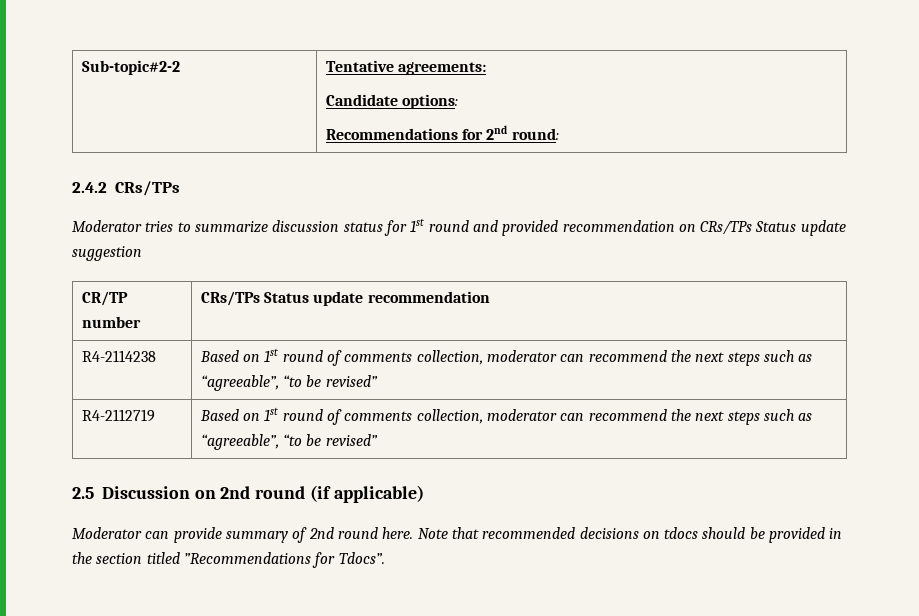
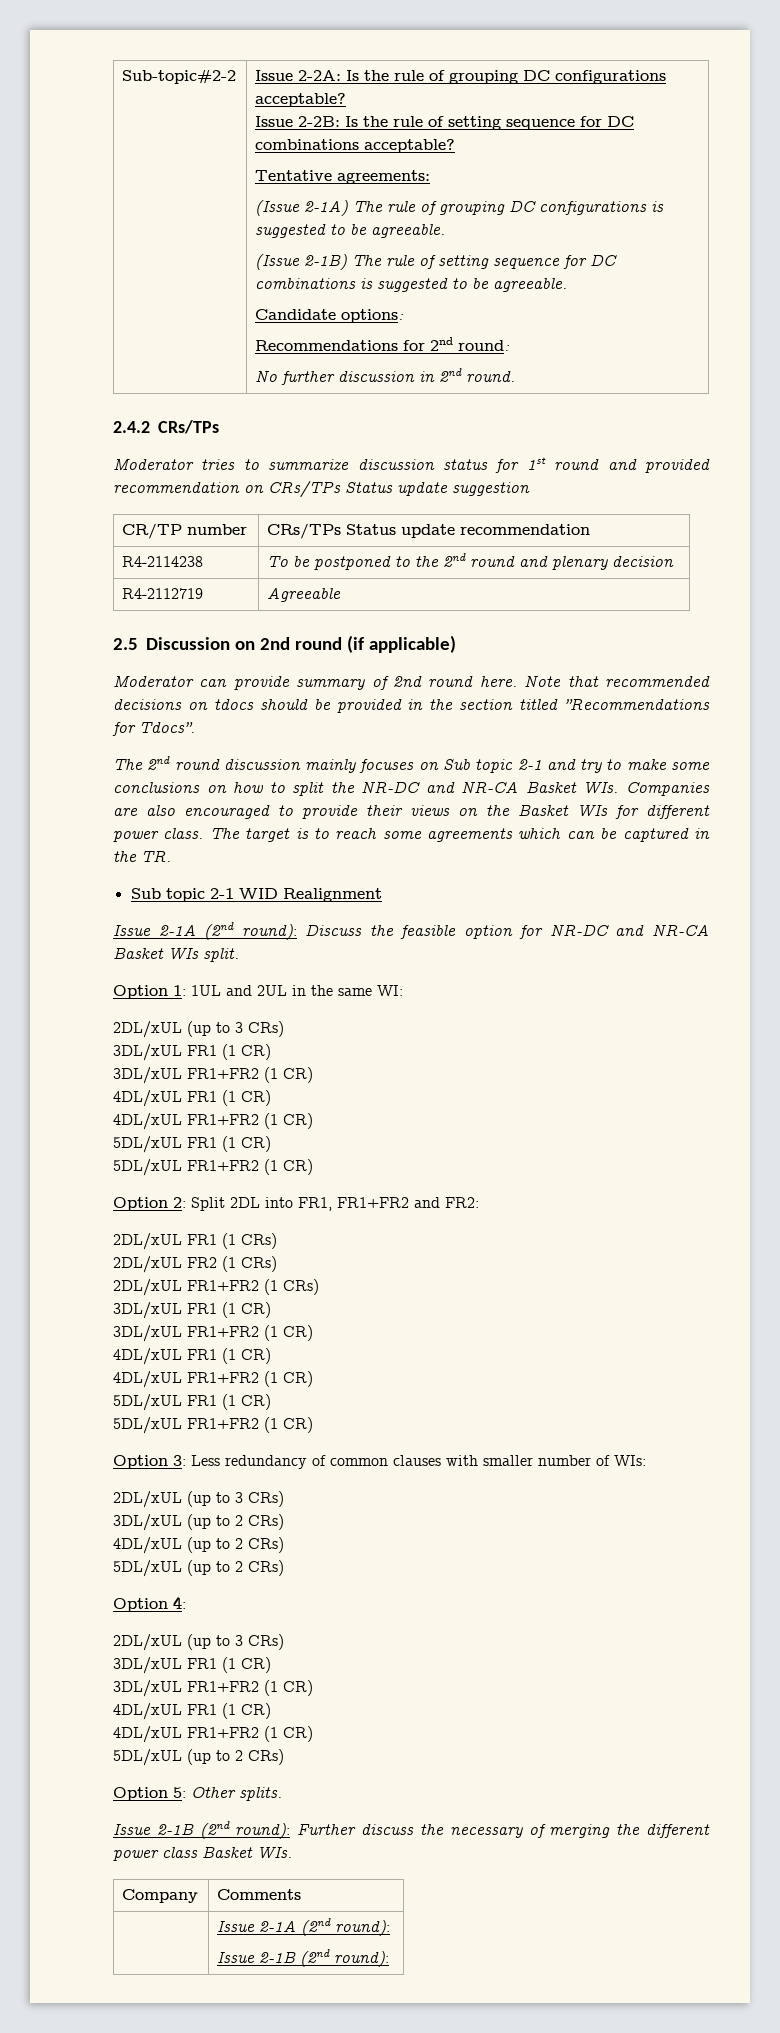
+ Issue 2-2A: Is the rule of grouping DC configurations acceptable?
+ Issue 2-2B: Is the rule of setting sequence for DC combinations acceptable?
  Tentative agreements:
+ (Issue 2-1A) The rule of grouping DC configurations is suggested to be agreeable.
+ (Issue 2-1B) The rule of setting sequence for DC combinations is suggested to be agreeable.
+ No further discussion in 2nd round.
- R4-2114238 | Based on 1st round of comments collection, moderator can recommend the next steps such as “agreeable”, “to be revised”
- R4-2112719 | Based on 1st round of comments collection, moderator can recommend the next steps such as “agreeable”, “to be revised”
+ R4-2114238 | To be postponed to the 2nd round and plenary decision
+ R4-2112719 | Agreeable
+ The 2nd round discussion mainly focuses on Sub topic 2-1 and try to make some conclusions on how to split the NR-DC and NR-CA Basket WIs. Companies are also encouraged to provide their views on the Basket WIs for different power class. The target is to reach some agreements which can be captured in the TR.
+ Sub topic 2-1 WID Realignment
+ Issue 2-1A (2nd round): Discuss the feasible option for NR-DC and NR-CA Basket WIs split.
+ Option 1: 1UL and 2UL in the same WI:
+ 2DL/xUL (up to 3 CRs)
+ 3DL/xUL FR1 (1 CR)
+ 3DL/xUL FR1+FR2 (1 CR)
+ 4DL/xUL FR1 (1 CR)
+ 4DL/xUL FR1+FR2 (1 CR)
+ 5DL/xUL FR1 (1 CR)
+ 5DL/xUL FR1+FR2 (1 CR)
+ Option 2: Split 2DL into FR1, FR1+FR2 and FR2:
+ 2DL/xUL FR1 (1 CRs)
+ 2DL/xUL FR2 (1 CRs)
+ 2DL/xUL FR1+FR2 (1 CRs)
+ 3DL/xUL FR1 (1 CR)
+ 3DL/xUL FR1+FR2 (1 CR)
+ 4DL/xUL FR1 (1 CR)
+ 4DL/xUL FR1+FR2 (1 CR)
+ 5DL/xUL FR1 (1 CR)
+ 5DL/xUL FR1+FR2 (1 CR)
+ Option 3: Less redundancy of common clauses with smaller number of WIs:
+ 2DL/xUL (up to 3 CRs)
+ 3DL/xUL (up to 2 CRs)
+ 4DL/xUL (up to 2 CRs)
+ 5DL/xUL (up to 2 CRs)
+ Option 4:
+ 2DL/xUL (up to 3 CRs)
+ 3DL/xUL FR1 (1 CR)
+ 3DL/xUL FR1+FR2 (1 CR)
+ 4DL/xUL FR1 (1 CR)
+ 4DL/xUL FR1+FR2 (1 CR)
+ 5DL/xUL (up to 2 CRs)
+ Option 5: Other splits.
+ Issue 2-1B (2nd round): Further discuss the necessary of merging the different power class Basket WIs.
+ Company | Comments
+ | Issue 2-1A (2nd round):
+ Issue 2-1B (2nd round):

